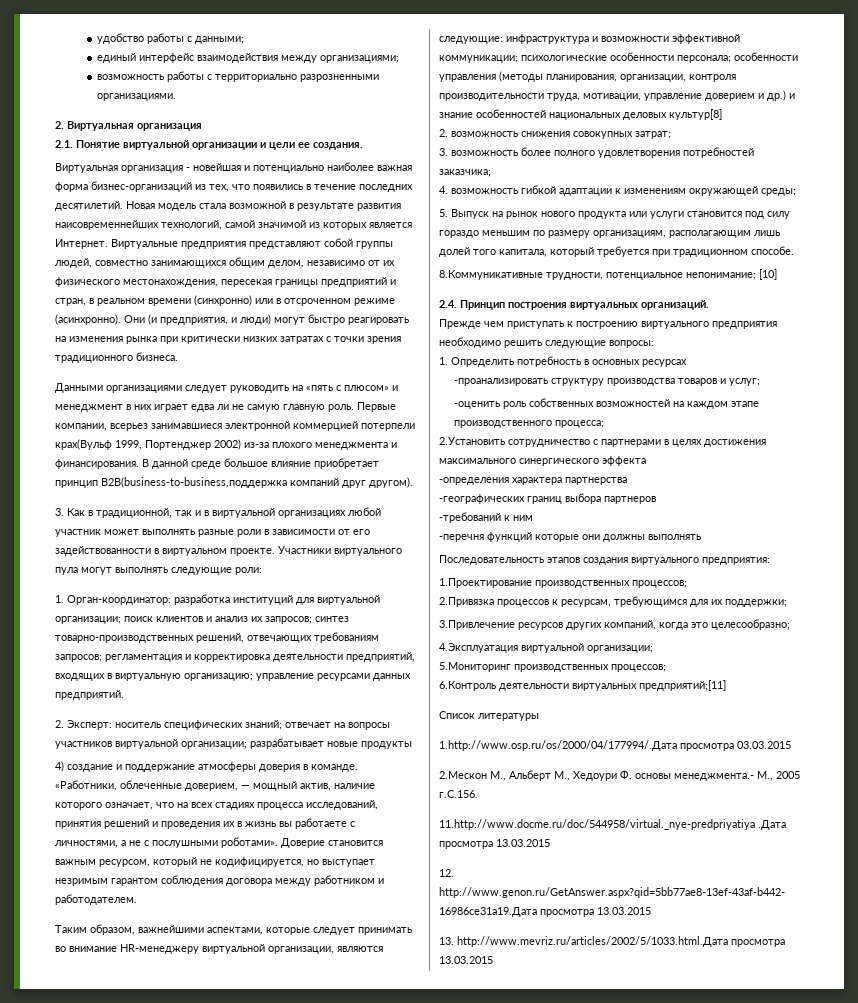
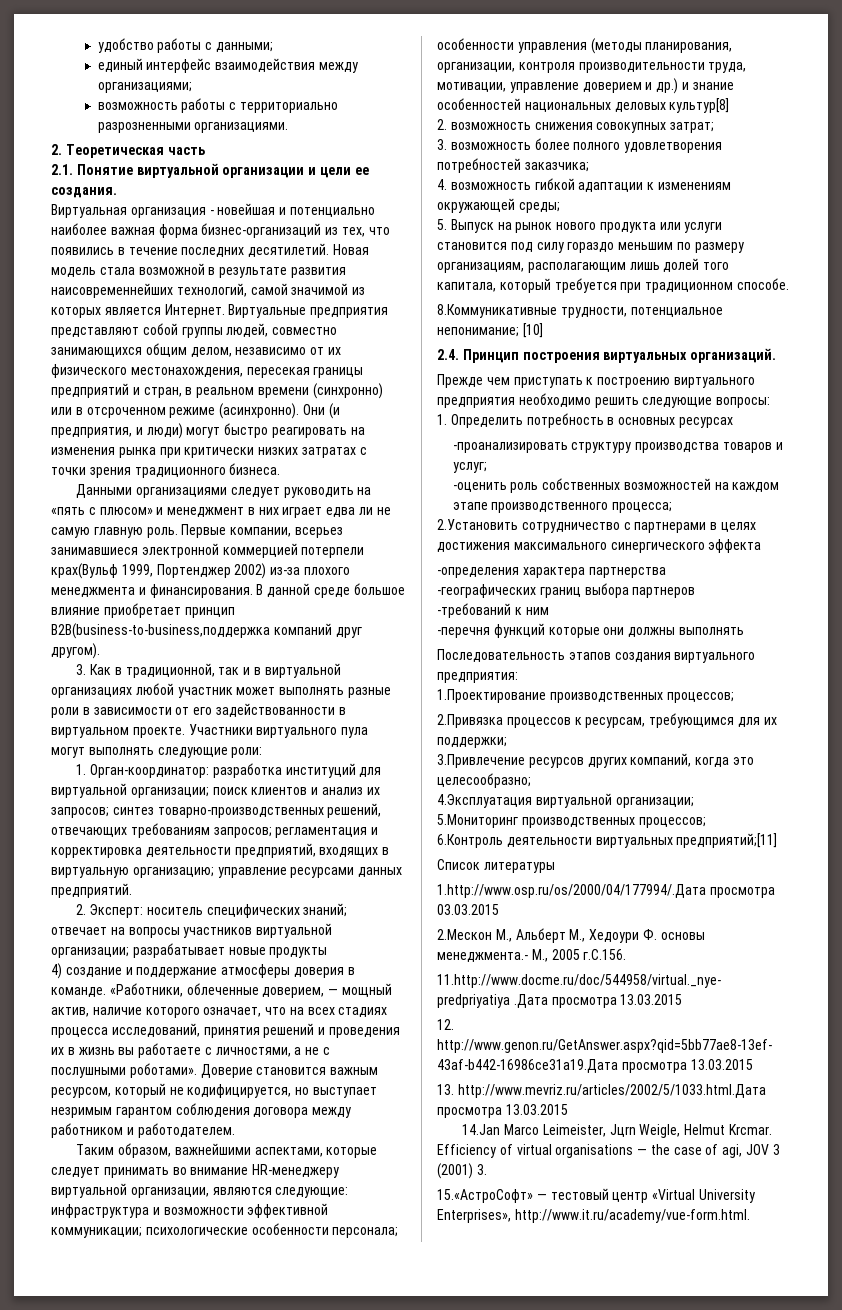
- 2. Виртуальная организация
+ 2. Теоретическая часть
+ 14.Jan Marco Leimeister, Jцrn Weigle, Helmut Krcmar. Efficiency of virtual organisations — the case of agi, JOV 3 (2001) 3.
+ 15.«АстроСофт» — тестовый центр «Virtual University Enterprises», http://www.it.ru/academy/vue-form.html.

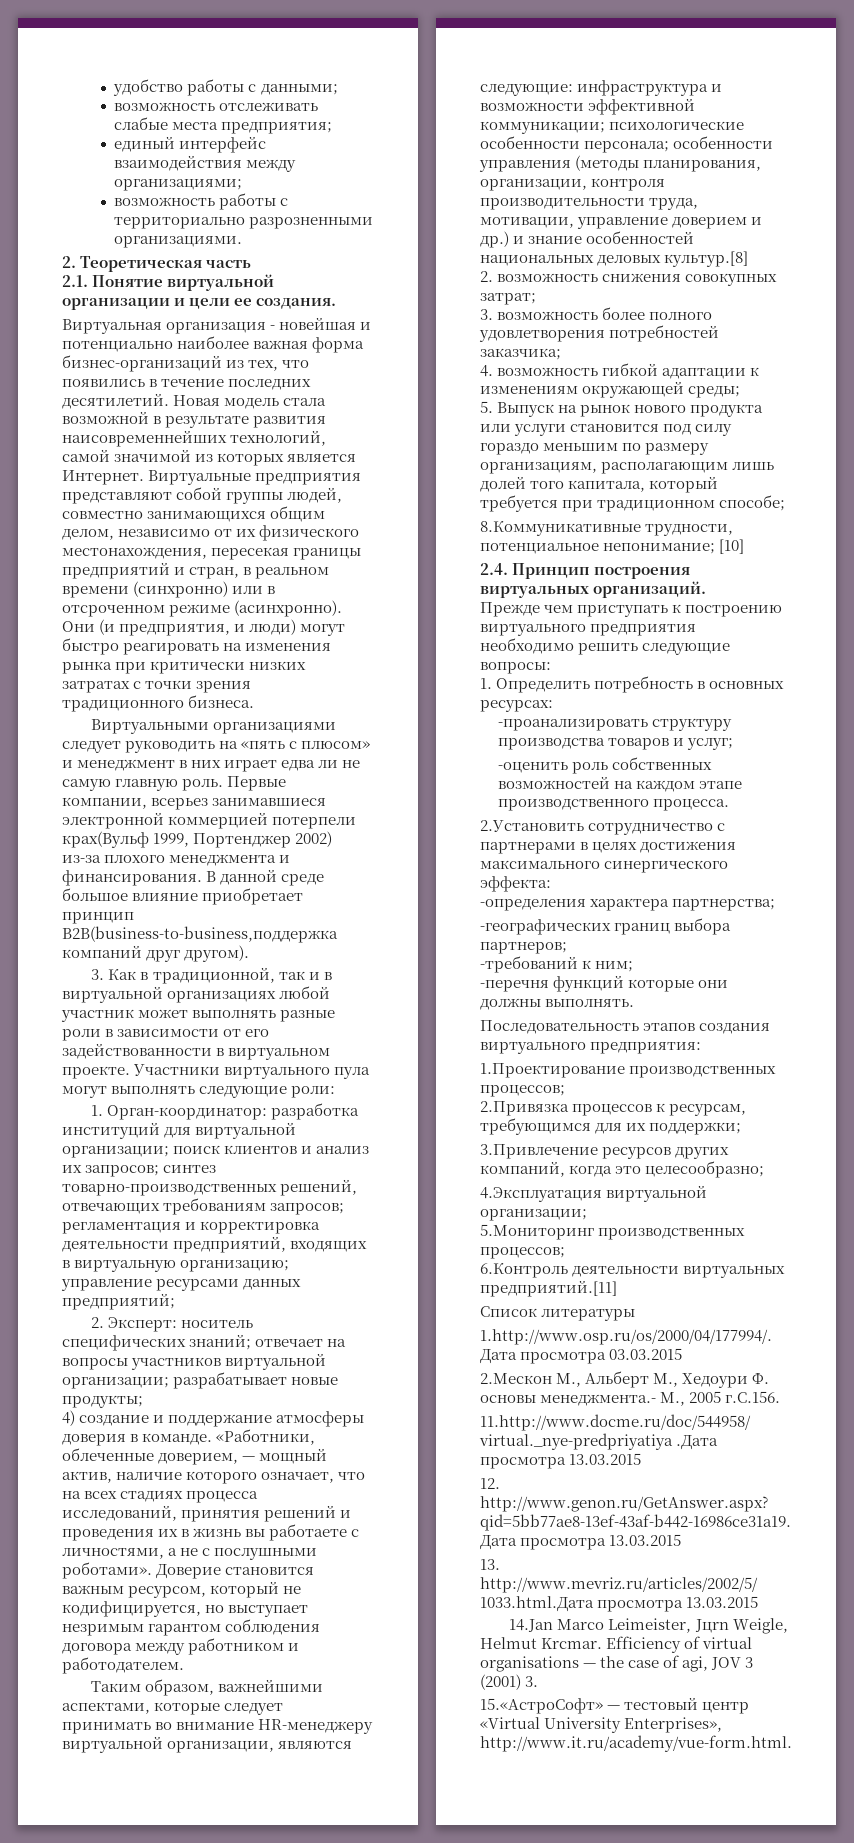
+ возможность отслеживать слабые места предприятия;
- Данными организациями следует руководить на «пять с плюсом» и менеджмент в них играет едва ли не самую главную роль.
+ Виртуальными организациями следует руководить на «пять с плюсом» и менеджмент в них играет едва ли не самую главную роль.
- 1. Орган-координатор: разработка институций для виртуальной организации; поиск клиентов и анализ их запросов; синтез товарно-производственных решений, отвечающих требованиям запросов; регламентация и корректировка деятельности предприятий, входящих в виртуальную организацию; управление ресурсами данных предприятий.
+ 1. Орган-координатор: разработка институций для виртуальной организации; поиск клиентов и анализ их запросов; синтез товарно-производственных решений, отвечающих требованиям запросов; регламентация и корректировка деятельности предприятий, входящих в виртуальную организацию; управление ресурсами данных предприятий;
- 2. Эксперт: носитель специфических знаний; отвечает на вопросы участников виртуальной организации; разрабатывает новые продукты
+ 2. Эксперт: носитель специфических знаний; отвечает на вопросы участников виртуальной организации; разрабатывает новые продукты;
- Таким образом, важнейшими аспектами, которые следует принимать во внимание HR-менеджеру виртуальной организации, являются следующие: инфраструктура и возможности эффективной коммуникации; психологические особенности персонала; особенности управления (методы планирования, организации, контроля производительности труда, мотивации, управление доверием и др.) и знание особенностей национальных деловых культур[8]
+ Таким образом, важнейшими аспектами, которые следует принимать во внимание HR-менеджеру виртуальной организации, являются следующие: инфраструктура и возможности эффективной коммуникации; психологические особенности персонала; особенности управления (методы планирования, организации, контроля производительности труда, мотивации, управление доверием и др.) и знание особенностей национальных деловых культур.[8]
- 5. Выпуск на рынок нового продукта или услуги становится под силу гораздо меньшим по размеру организациям, располагающим лишь долей того капитала, который требуется при традиционном способе.
+ 5. Выпуск на рынок нового продукта или услуги становится под силу гораздо меньшим по размеру организациям, располагающим лишь долей того капитала, который требуется при традиционном способе;
- 1. Определить потребность в основных ресурсах
+ 1. Определить потребность в основных ресурсах:
- -оценить роль собственных возможностей на каждом этапе производственного процесса;
+ -оценить роль собственных возможностей на каждом этапе производственного процесса.
- 2.Установить сотрудничество с партнерами в целях достижения максимального синергического эффекта
+ 2.Установить сотрудничество с партнерами в целях достижения максимального синергического эффекта:
- -определения характера партнерства
+ -определения характера партнерства;
- -географических границ выбора партнеров
+ -географических границ выбора партнеров;
- -требований к ним
+ -требований к ним;
- -перечня функций которые они должны выполнять
+ -перечня функций которые они должны выполнять.
- 6.Контроль деятельности виртуальных предприятий;[11]
+ 6.Контроль деятельности виртуальных предприятий.[11]

